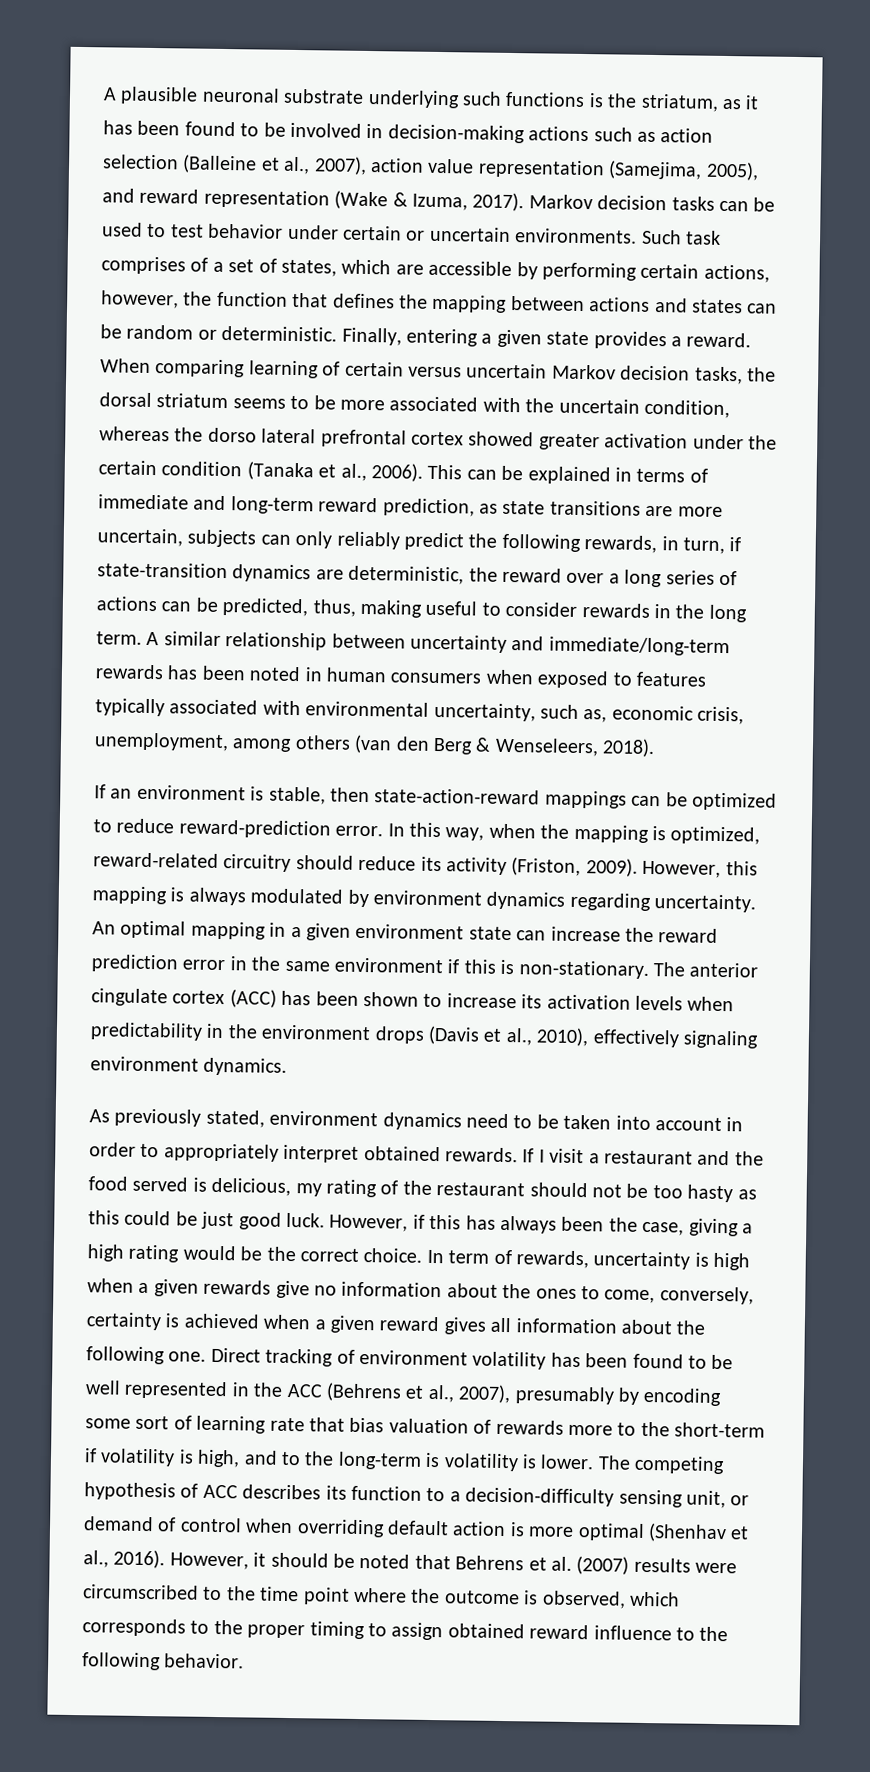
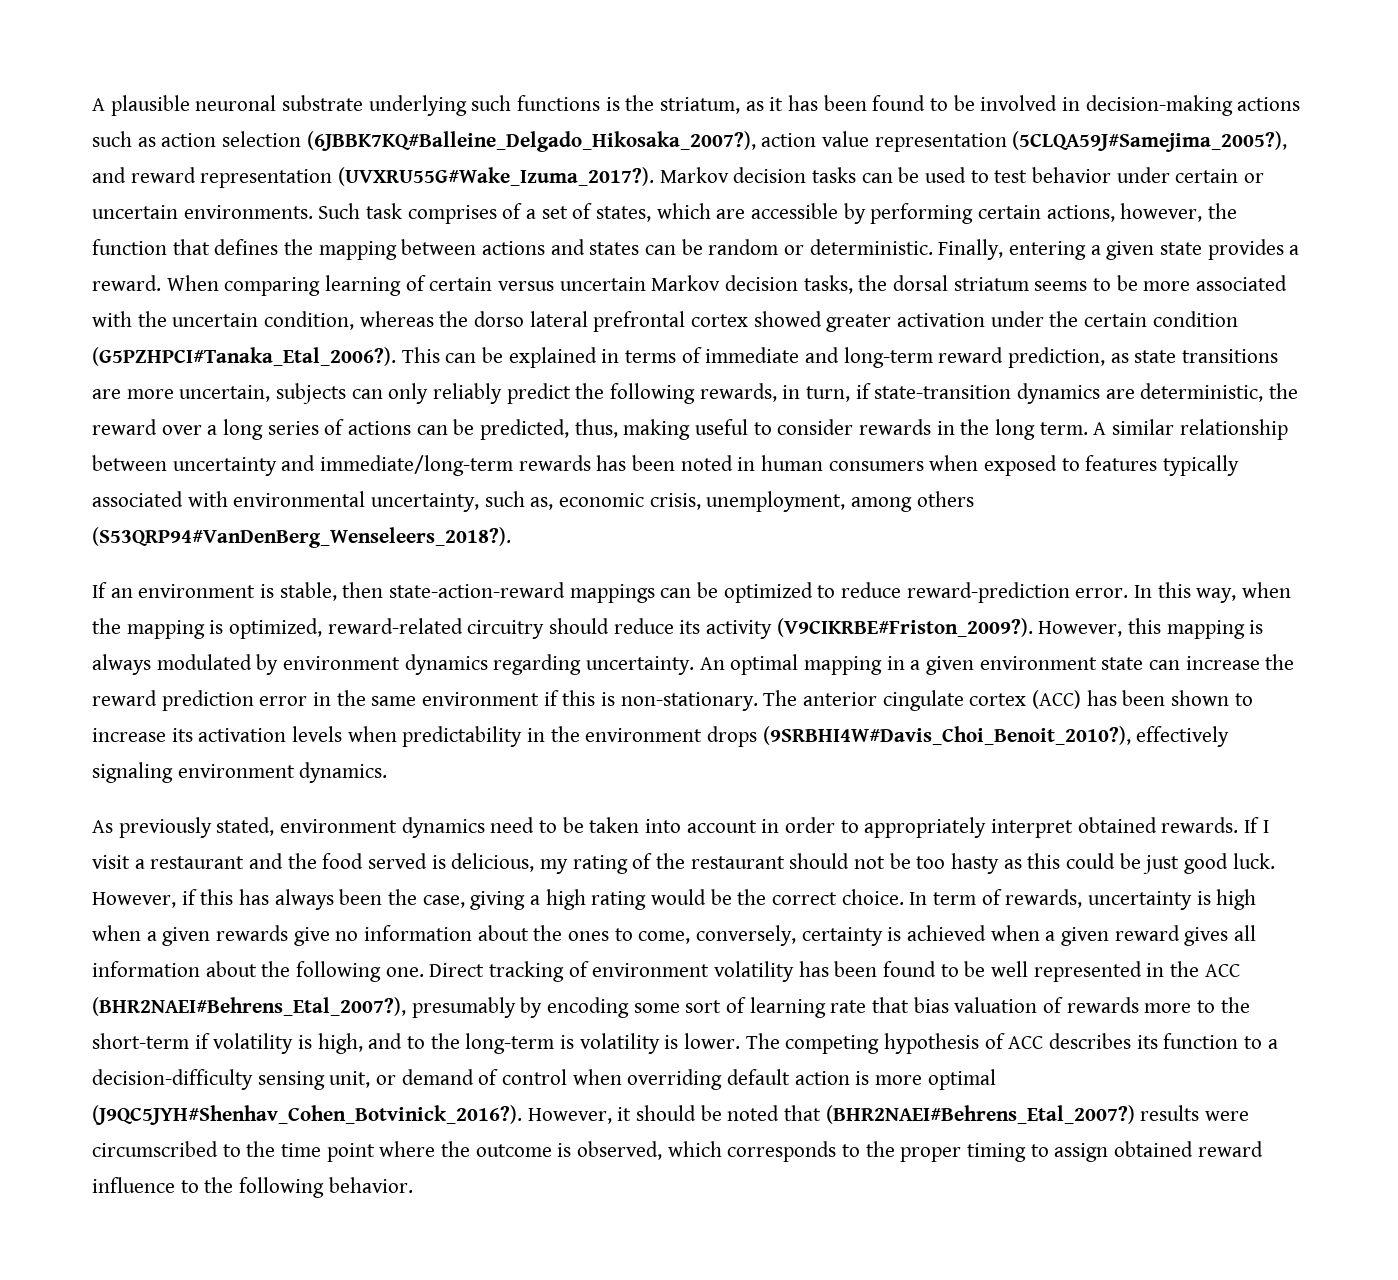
- A plausible neuronal substrate underlying such functions is the striatum, as it has been found to be involved in decision-making actions such as action selection (Balleine et al., 2007), action value representation (Samejima, 2005), and reward representation (Wake & Izuma, 2017).
+ A plausible neuronal substrate underlying such functions is the striatum, as it has been found to be involved in decision-making actions such as action selection (6JBBK7KQ#Balleine_Delgado_Hikosaka_2007?), action value representation (5CLQA59J#Samejima_2005?), and reward representation (UVXRU55G#Wake_Izuma_2017?).
- When comparing learning of certain versus uncertain Markov decision tasks, the dorsal striatum seems to be more associated with the uncertain condition, whereas the dorso lateral prefrontal cortex showed greater activation under the certain condition (Tanaka et al., 2006).
+ When comparing learning of certain versus uncertain Markov decision tasks, the dorsal striatum seems to be more associated with the uncertain condition, whereas the dorso lateral prefrontal cortex showed greater activation under the certain condition (G5PZHPCI#Tanaka_Etal_2006?).
- A similar relationship between uncertainty and immediate/long-term rewards has been noted in human consumers when exposed to features typically associated with environmental uncertainty, such as, economic crisis, unemployment, among others (van den Berg & Wenseleers, 2018).
+ A similar relationship between uncertainty and immediate/long-term rewards has been noted in human consumers when exposed to features typically associated with environmental uncertainty, such as, economic crisis, unemployment, among others (S53QRP94#VanDenBerg_Wenseleers_2018?).
- In this way, when the mapping is optimized, reward-related circuitry should reduce its activity (Friston, 2009).
+ In this way, when the mapping is optimized, reward-related circuitry should reduce its activity (V9CIKRBE#Friston_2009?).
- The anterior cingulate cortex (ACC) has been shown to increase its activation levels when predictability in the environment drops (Davis et al., 2010), effectively signaling environment dynamics.
+ The anterior cingulate cortex (ACC) has been shown to increase its activation levels when predictability in the environment drops (9SRBHI4W#Davis_Choi_Benoit_2010?), effectively signaling environment dynamics.
- Direct tracking of environment volatility has been found to be well represented in the ACC (Behrens et al., 2007), presumably by encoding some sort of learning rate that bias valuation of rewards more to the short-term if volatility is high, and to the long-term is volatility is lower.
+ Direct tracking of environment volatility has been found to be well represented in the ACC (BHR2NAEI#Behrens_Etal_2007?), presumably by encoding some sort of learning rate that bias valuation of rewards more to the short-term if volatility is high, and to the long-term is volatility is lower.
- The competing hypothesis of ACC describes its function to a decision-difficulty sensing unit, or demand of control when overriding default action is more optimal (Shenhav et al., 2016).
+ The competing hypothesis of ACC describes its function to a decision-difficulty sensing unit, or demand of control when overriding default action is more optimal (J9QC5JYH#Shenhav_Cohen_Botvinick_2016?).
- However, it should be noted that Behrens et al. (2007) results were circumscribed to the time point where the outcome is observed, which corresponds to the proper timing to assign obtained reward influence to the following behavior.
+ However, it should be noted that (BHR2NAEI#Behrens_Etal_2007?) results were circumscribed to the time point where the outcome is observed, which corresponds to the proper timing to assign obtained reward influence to the following behavior.

